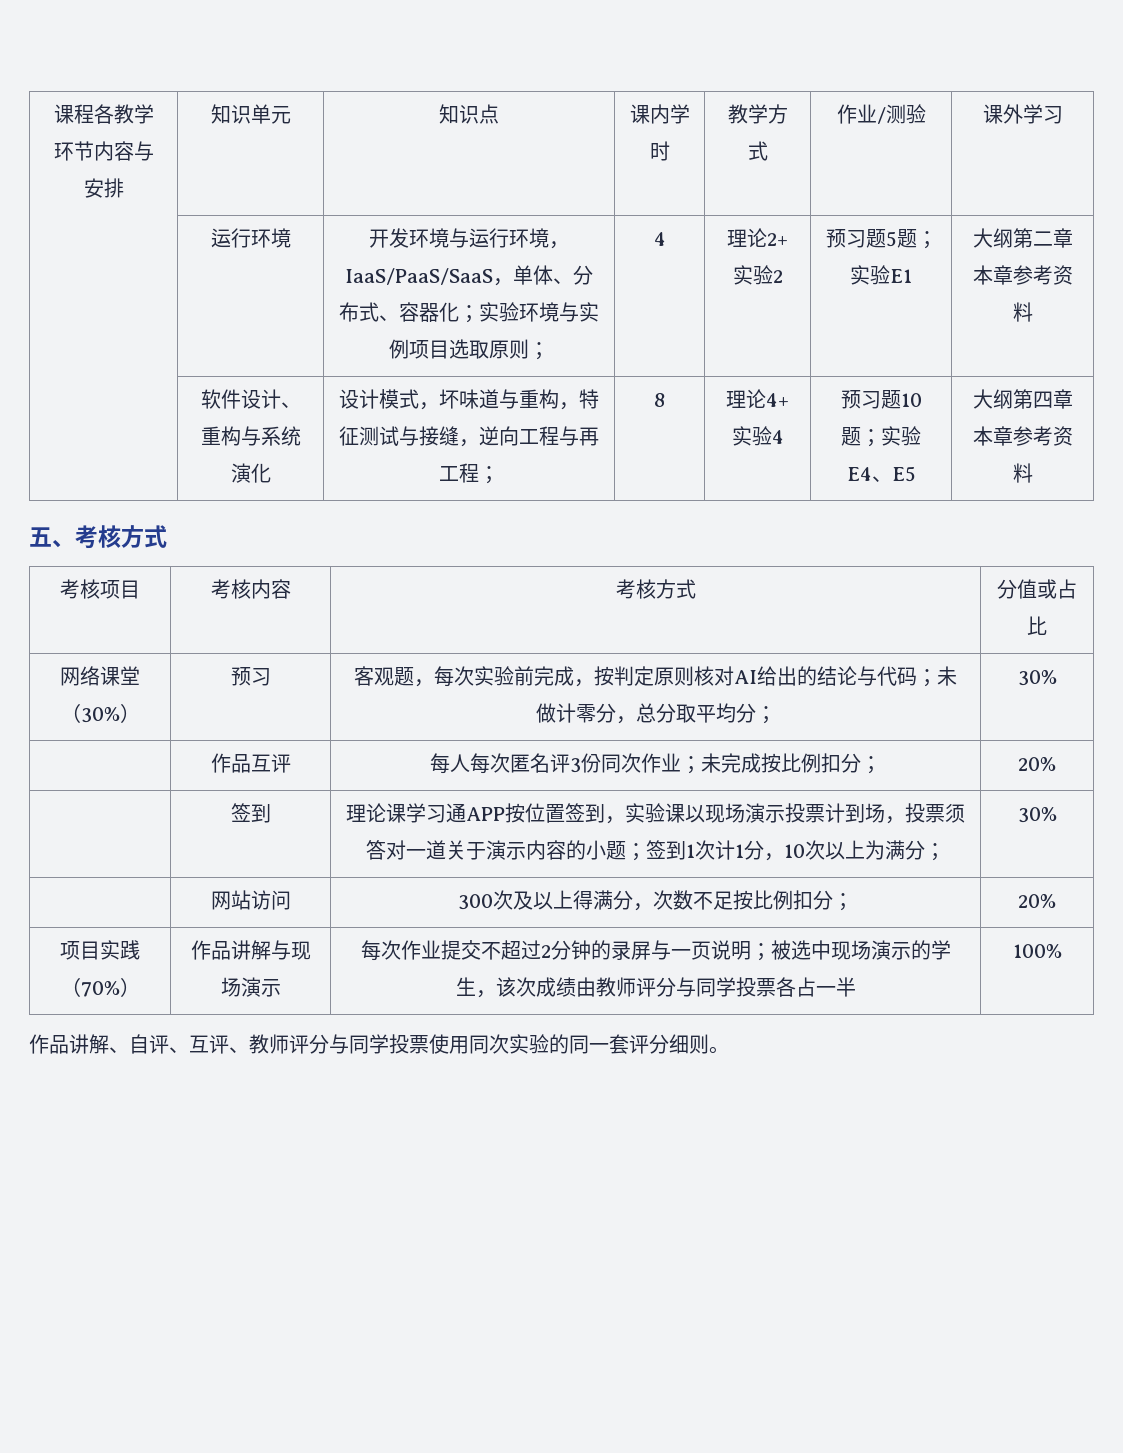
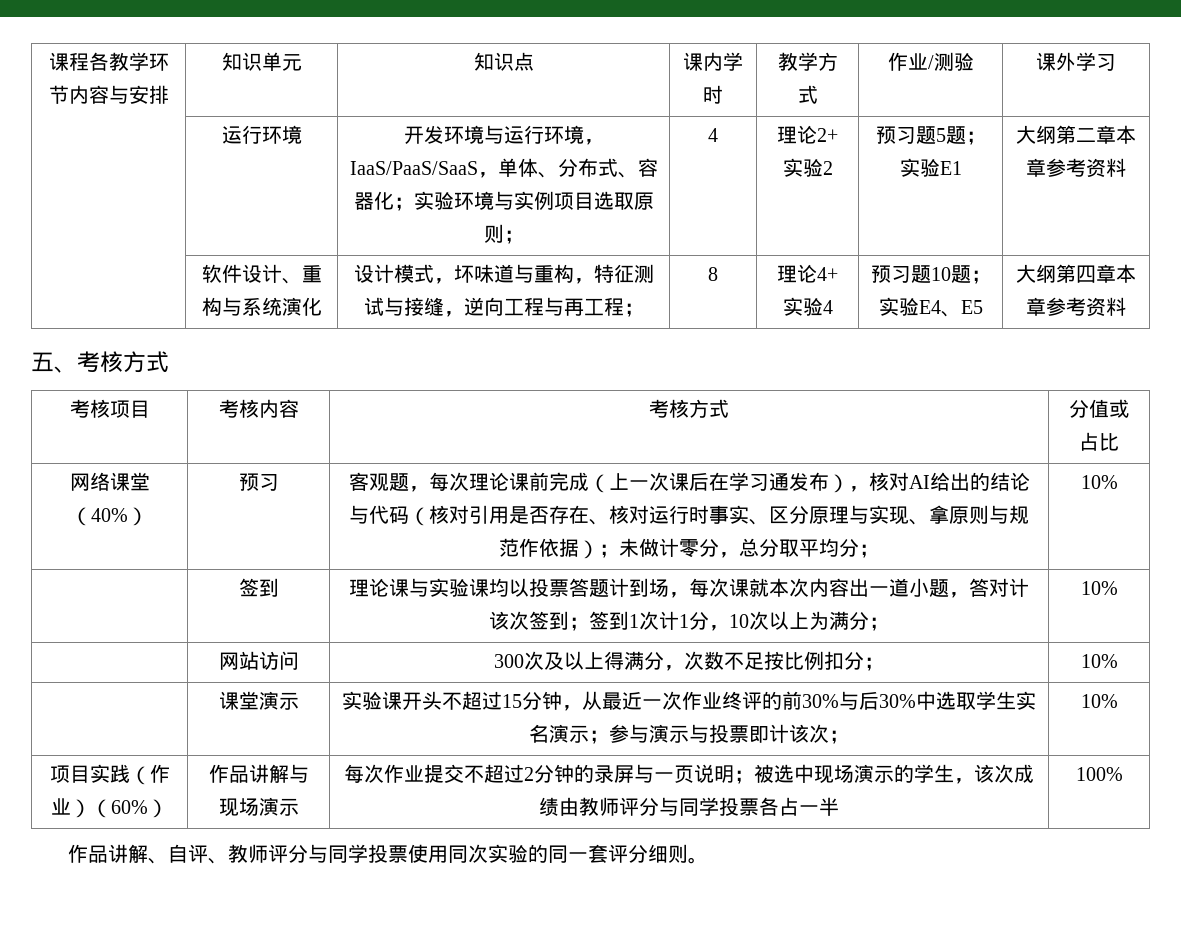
- 网络课堂（30%）
+ 网络课堂（40%）
- 客观题，每次实验前完成，按判定原则核对AI给出的结论与代码；未做计零分，总分取平均分； | 30%
- | 作品互评 | 每人每次匿名评3份同次作业；未完成按比例扣分； | 20%
- | 签到 | 理论课学习通APP按位置签到，实验课以现场演示投票计到场，投票须答对一道关于演示内容的小题；签到1次计1分，10次以上为满分； | 30%
+ 客观题，每次理论课前完成（上一次课后在学习通发布），核对AI给出的结论与代码（核对引用是否存在、核对运行时事实、区分原理与实现、拿原则与规范作依据）；未做计零分，总分取平均分； | 10%
+ | 签到 | 理论课与实验课均以投票答题计到场，每次课就本次内容出一道小题，答对计该次签到；签到1次计1分，10次以上为满分； | 10%
- | 网站访问 | 300次及以上得满分，次数不足按比例扣分； | 20%
+ | 网站访问 | 300次及以上得满分，次数不足按比例扣分； | 10%
+ | 课堂演示 | 实验课开头不超过15分钟，从最近一次作业终评的前30%与后30%中选取学生实名演示；参与演示与投票即计该次； | 10%
- 项目实践（70%） | 作品讲解与现场演示 | 每次作业提交不超过2分钟的录屏与一页说明；被选中现场演示的学生，该次成绩由教师评分与同学投票各占一半 | 100%
+ 项目实践（作业）（60%） | 作品讲解与现场演示 | 每次作业提交不超过2分钟的录屏与一页说明；被选中现场演示的学生，该次成绩由教师评分与同学投票各占一半 | 100%
- 作品讲解、自评、互评、教师评分与同学投票使用同次实验的同一套评分细则。
+ 作品讲解、自评、教师评分与同学投票使用同次实验的同一套评分细则。

